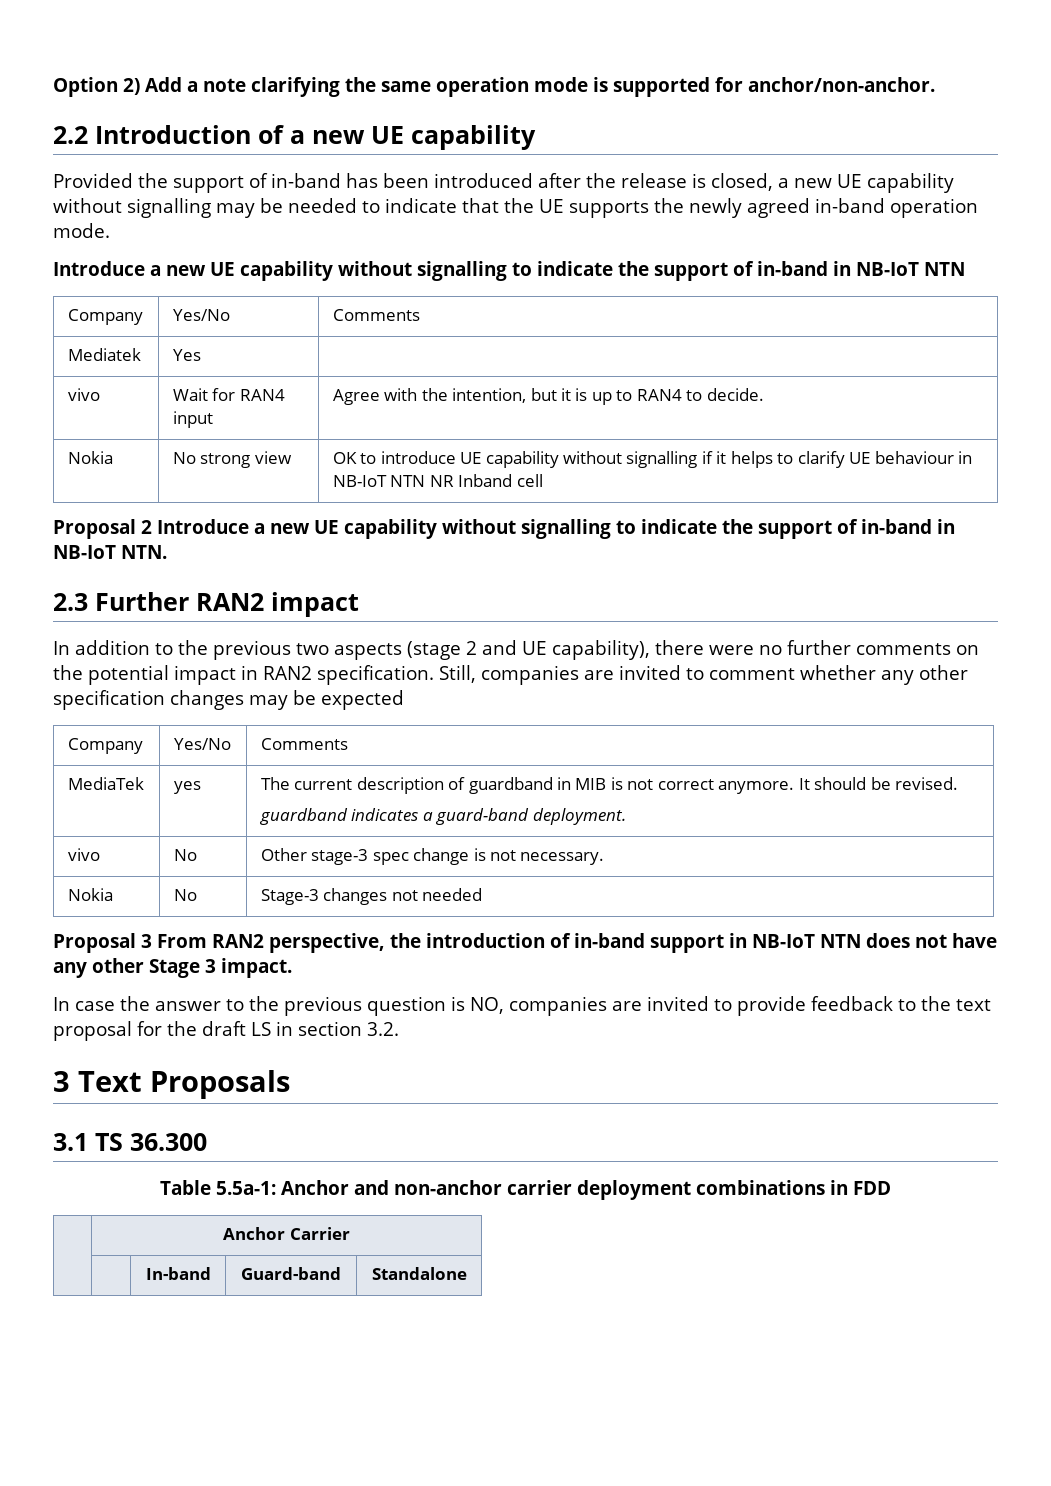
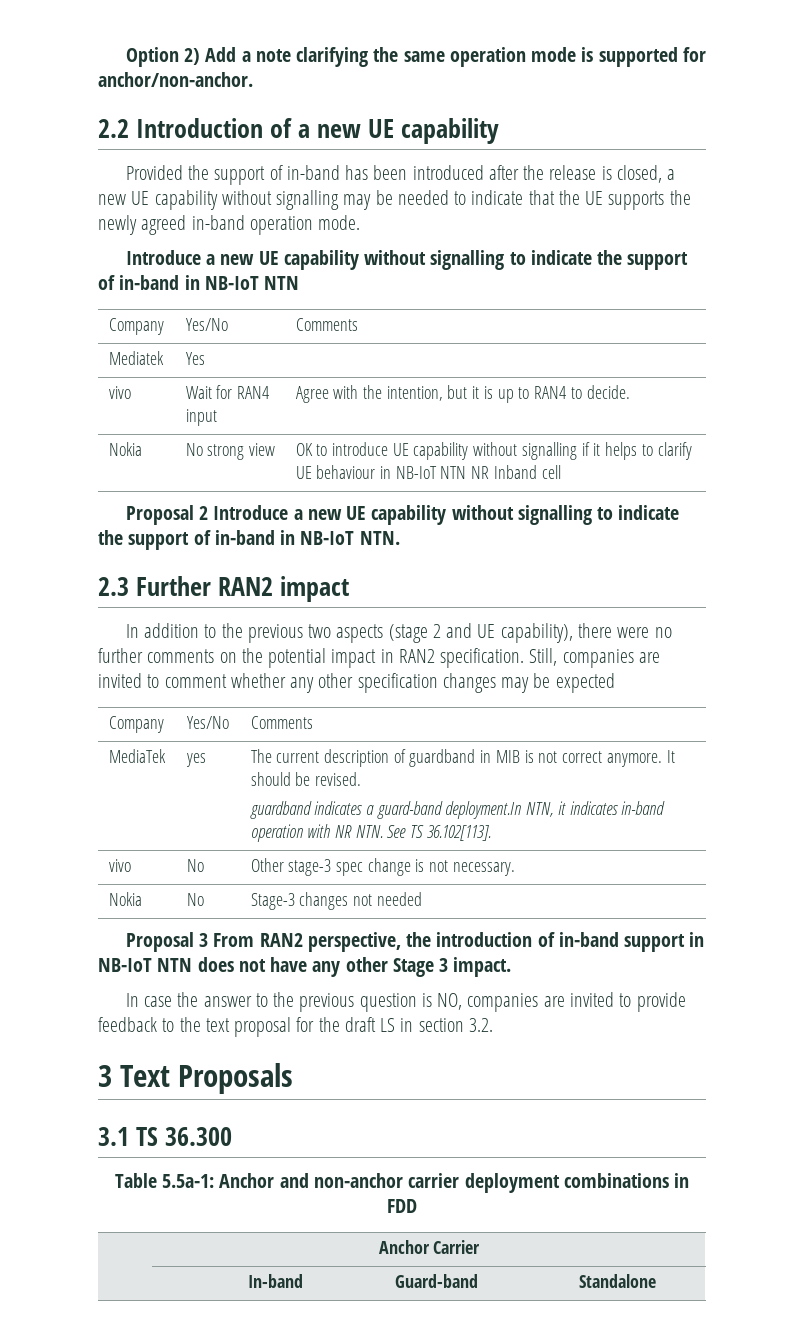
  MediaTek | yes | The current description of guardband in MIB is not correct anymore. It should be revised.
- guardband indicates a guard-band deployment.
+ guardband indicates a guard-band deployment.In NTN, it indicates in-band operation with NR NTN. See TS 36.102[113].

